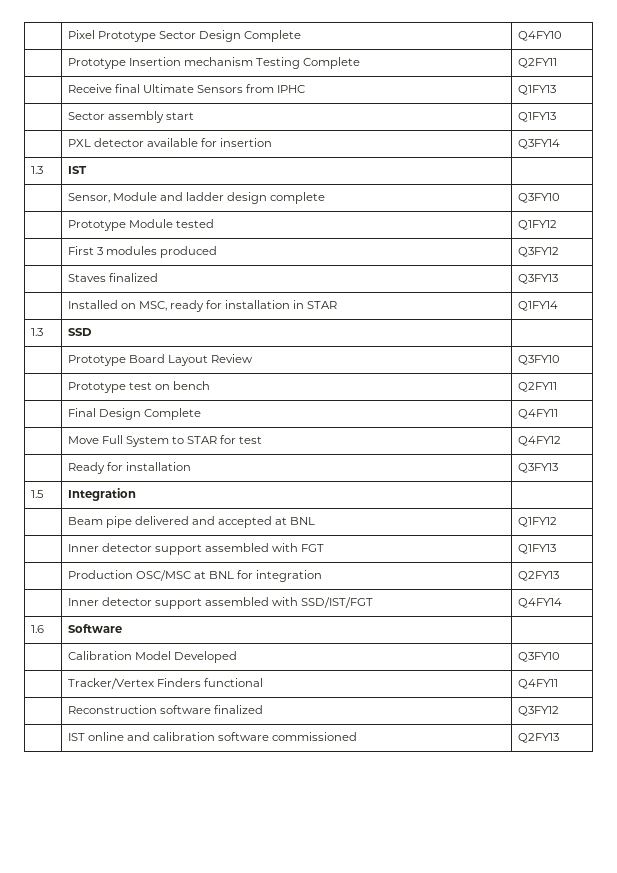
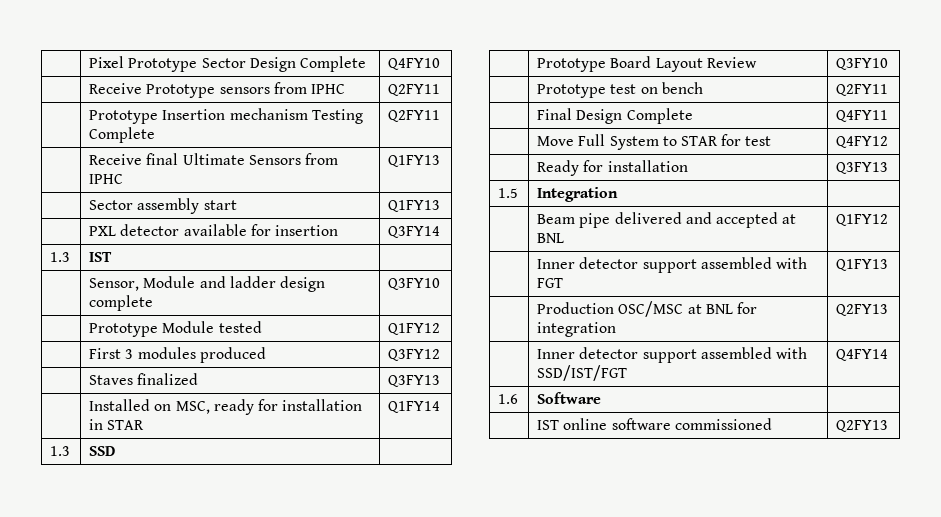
+ | Receive Prototype sensors from IPHC | Q2FY11
- | Calibration Model Developed | Q3FY10
- | Tracker/Vertex Finders functional | Q4FY11
- | Reconstruction software finalized | Q3FY12
- | IST online and calibration software commissioned | Q2FY13
+ | IST online software commissioned | Q2FY13

